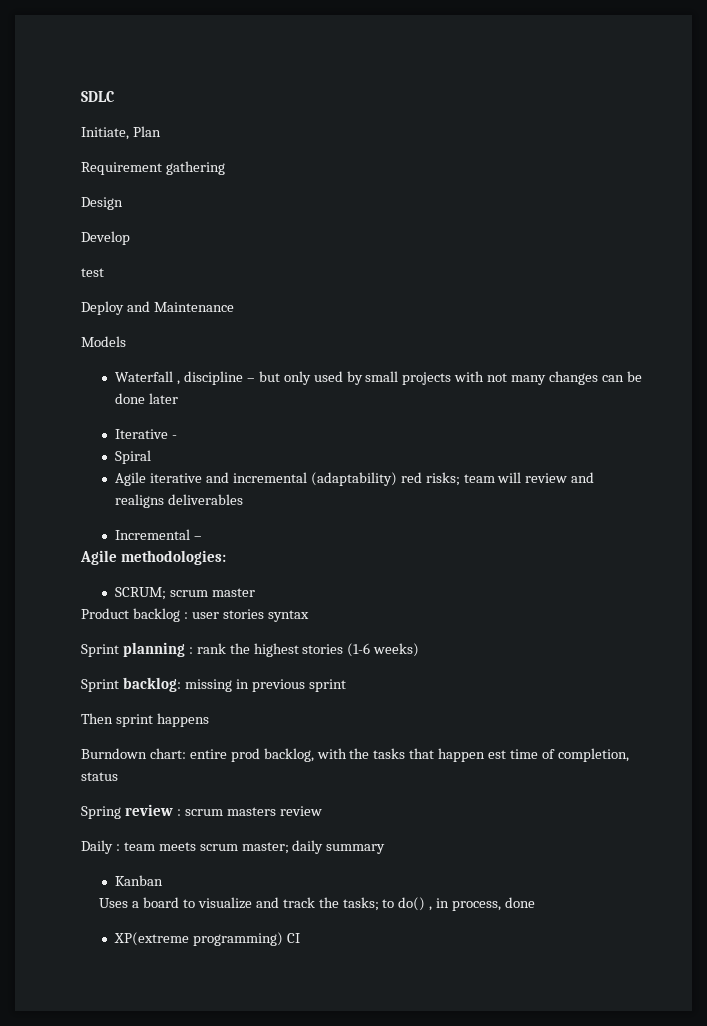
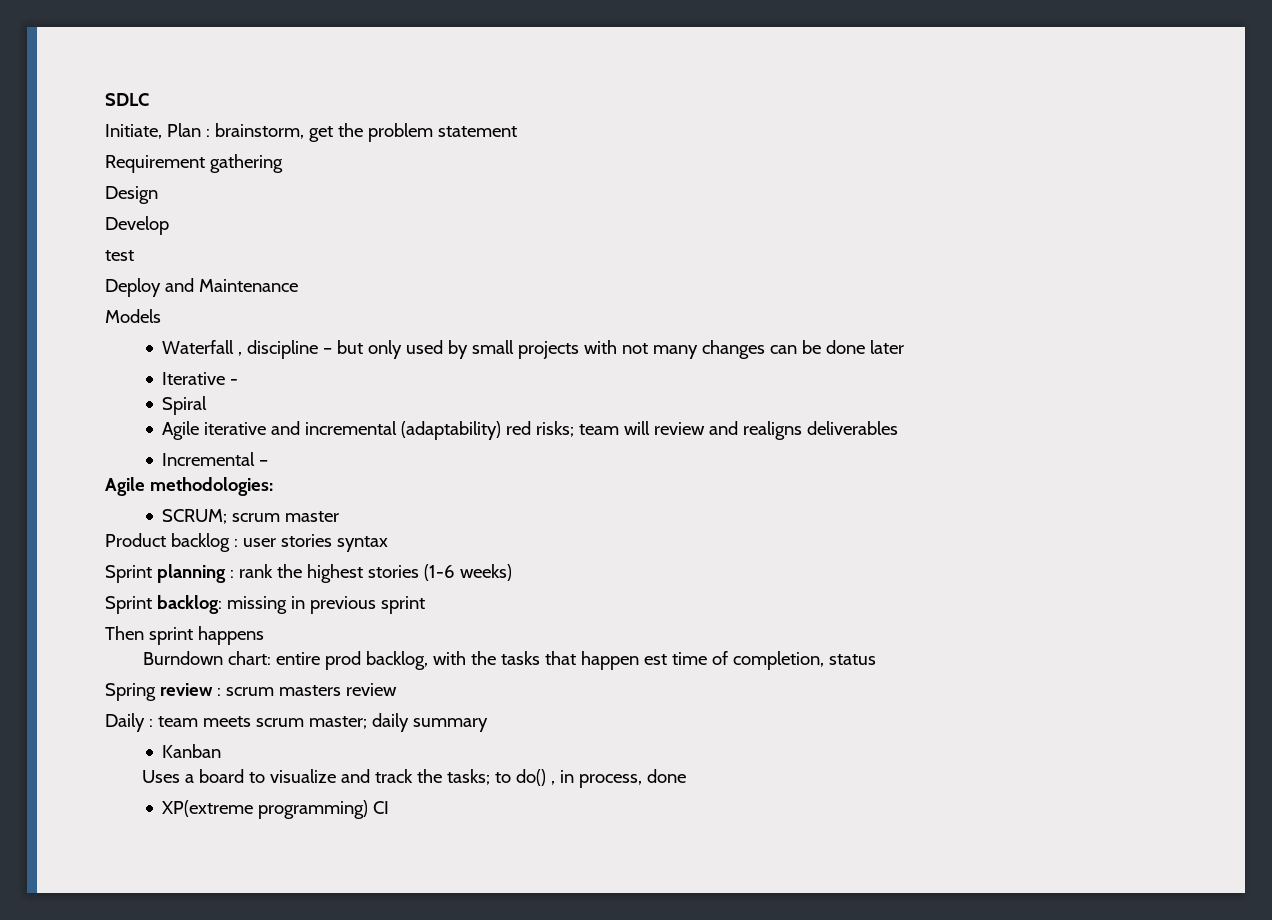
- Initiate, Plan
+ Initiate, Plan : brainstorm, get the problem statement

